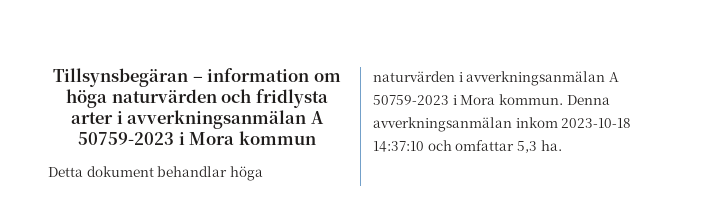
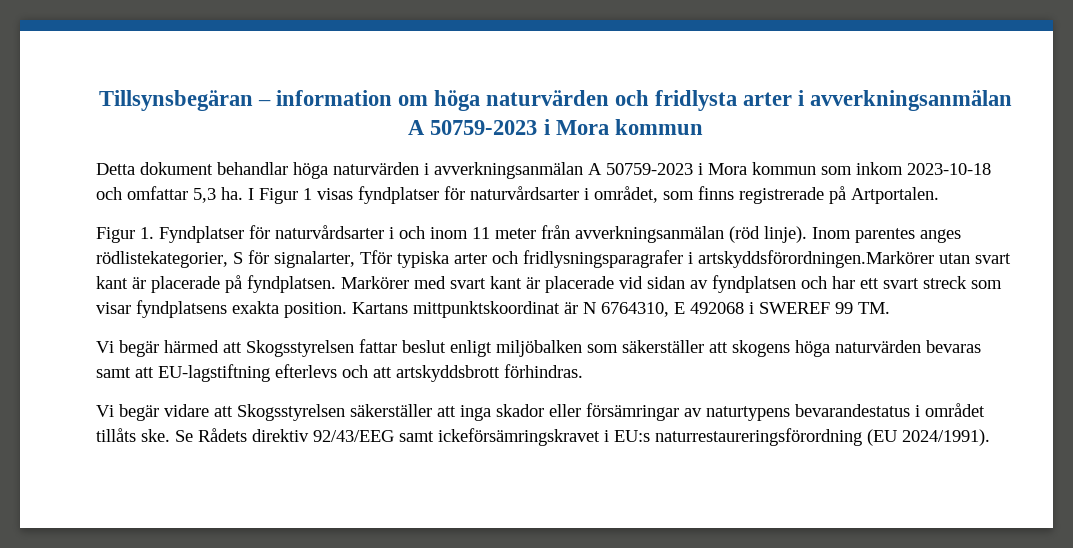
- Detta dokument behandlar höga naturvärden i avverkningsanmälan A 50759-2023 i Mora kommun. Denna avverkningsanmälan inkom 2023-10-18 14:37:10 och omfattar 5,3 ha.
+ Detta dokument behandlar höga naturvärden i avverkningsanmälan A 50759-2023 i Mora kommun som inkom 2023-10-18 och omfattar 5,3 ha.
+ I Figur 1 visas fyndplatser för naturvårdsarter i området, som finns registrerade på Artportalen.
+ Figur 1. Fyndplatser för naturvårdsarter i och inom 11 meter från avverkningsanmälan (röd linje). Inom parentes anges rödlistekategorier, S för signalarter, Tför typiska arter och fridlysningsparagrafer i artskyddsförordningen.Markörer utan svart kant är placerade på fyndplatsen. Markörer med svart kant är placerade vid sidan av fyndplatsen och har ett svart streck som visar fyndplatsens exakta position. Kartans mittpunktskoordinat är N 6764310, E 492068 i SWEREF 99 TM.
+ Vi begär härmed att Skogsstyrelsen fattar beslut enligt miljöbalken som säkerställer att skogens höga naturvärden bevaras samt att EU-lagstiftning efterlevs och att artskyddsbrott förhindras.
+ Vi begär vidare att Skogsstyrelsen säkerställer att inga skador eller försämringar av naturtypens bevarandestatus i området tillåts ske. Se Rådets direktiv 92/43/EEG samt ickeförsämringskravet i EU:s naturrestaureringsförordning (EU 2024/1991).

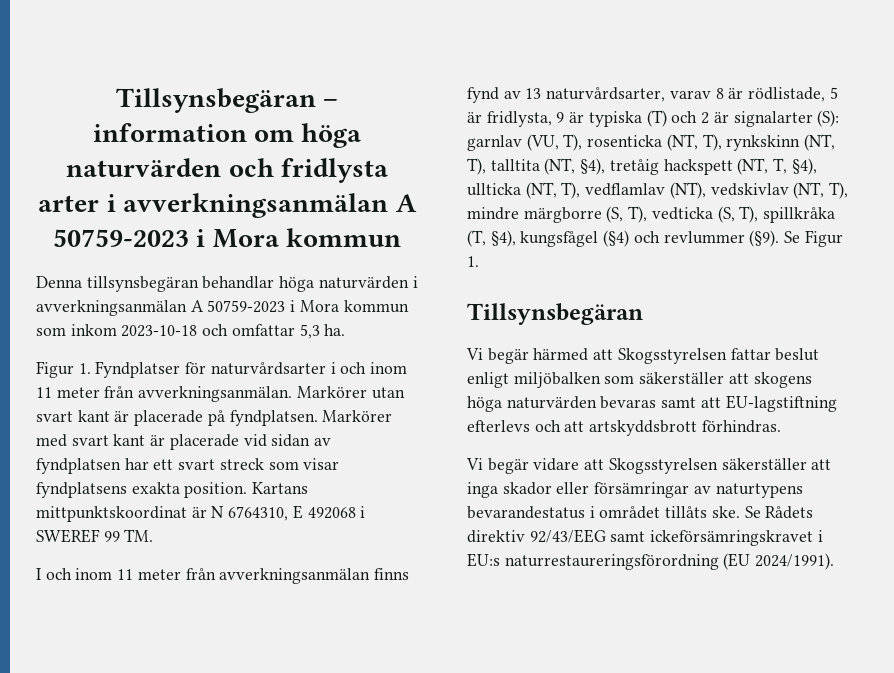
- Detta dokument behandlar höga naturvärden i avverkningsanmälan A 50759-2023 i Mora kommun som inkom 2023-10-18 och omfattar 5,3 ha. I Figur 1 visas fyndplatser för naturvårdsarter i området, som finns registrerade på Artportalen.
+ Denna tillsynsbegäran behandlar höga naturvärden i avverkningsanmälan A 50759-2023 i Mora kommun som inkom 2023-10-18 och omfattar 5,3 ha.
- Figur 1. Fyndplatser för naturvårdsarter i och inom 11 meter från avverkningsanmälan (röd linje). Inom parentes anges rödlistekategorier, S för signalarter, Tför typiska arter och fridlysningsparagrafer i artskyddsförordningen.Markörer utan svart kant är placerade på fyndplatsen.
+ Figur 1. Fyndplatser för naturvårdsarter i och inom 11 meter från avverkningsanmälan. Markörer utan svart kant är placerade på fyndplatsen.
- Markörer med svart kant är placerade vid sidan av fyndplatsen och har ett svart streck som visar fyndplatsens exakta position.
+ Markörer med svart kant är placerade vid sidan av fyndplatsen har ett svart streck som visar fyndplatsens exakta position.
+ I och inom 11 meter från avverkningsanmälan finns fynd av 13 naturvårdsarter, varav 8 är rödlistade, 5 är fridlysta, 9 är typiska (T) och 2 är signalarter (S): garnlav (VU, T), rosenticka (NT, T), rynkskinn (NT, T), talltita (NT, §4), tretåig hackspett (NT, T, §4), ullticka (NT, T), vedflamlav (NT), vedskivlav (NT, T), mindre märgborre (S, T), vedticka (S, T), spillkråka (T, §4), kungsfågel (§4) och revlummer (§9). Se Figur 1.
+ Tillsynsbegäran

